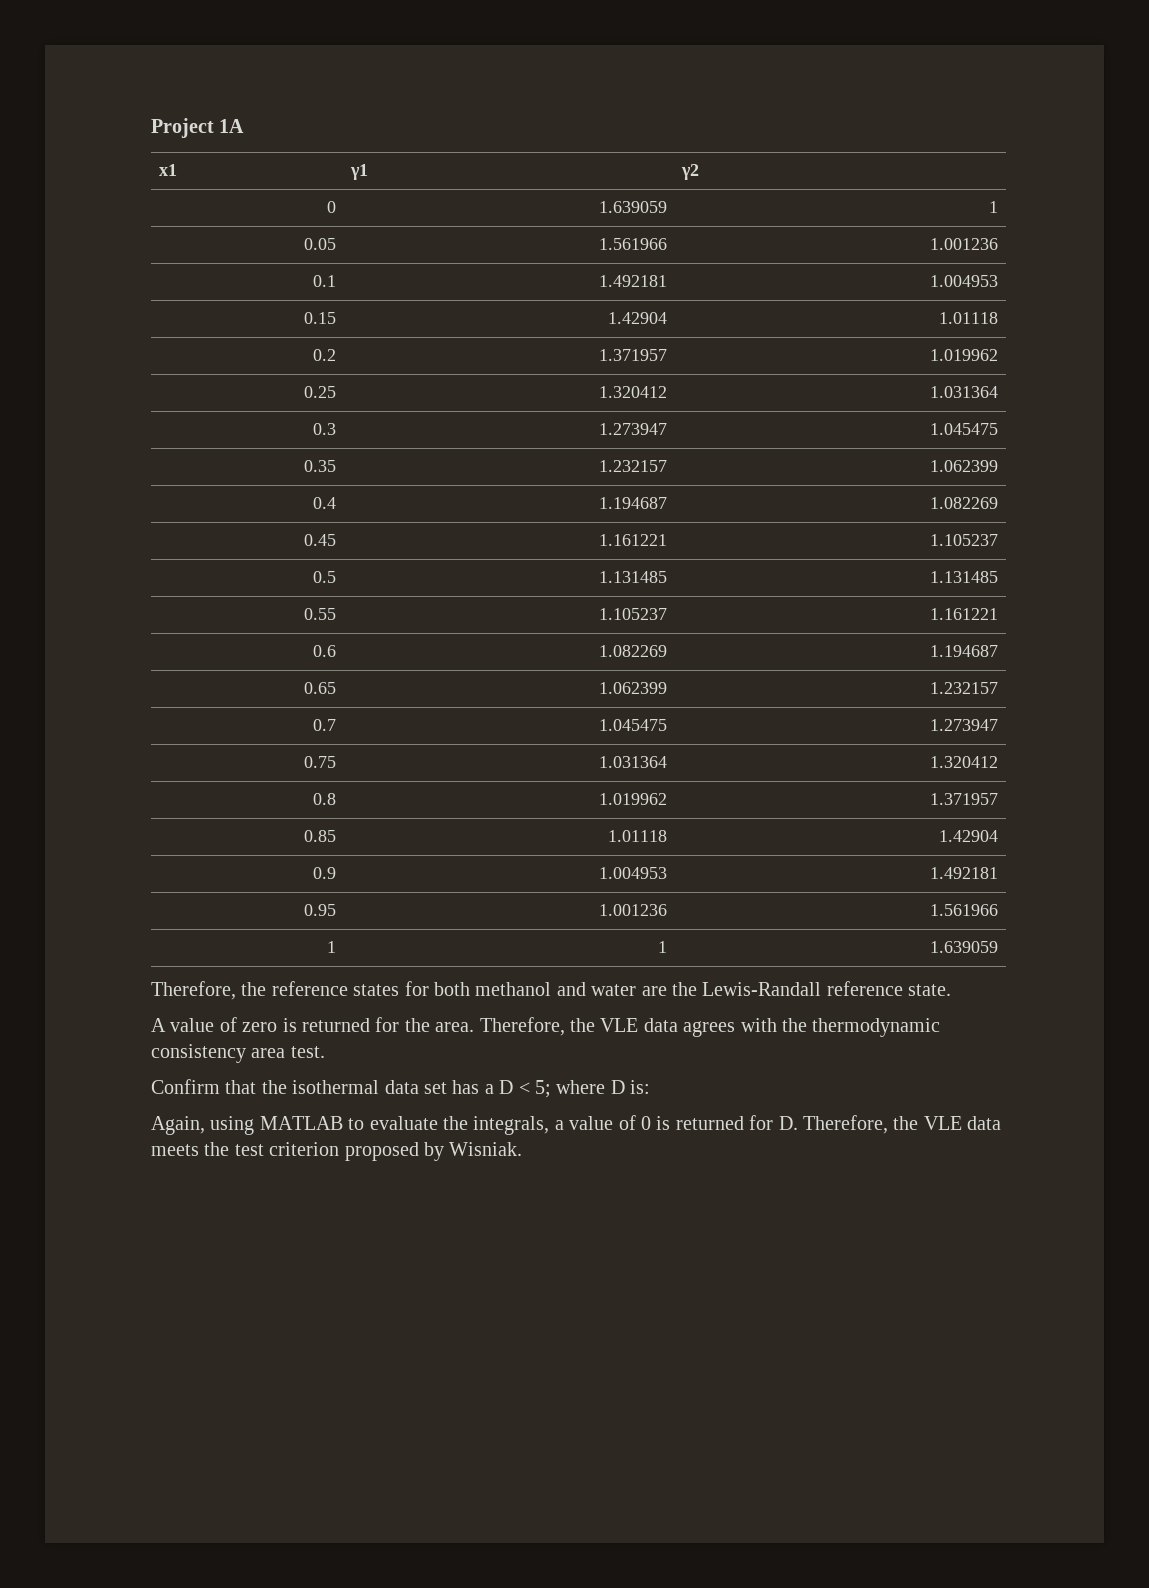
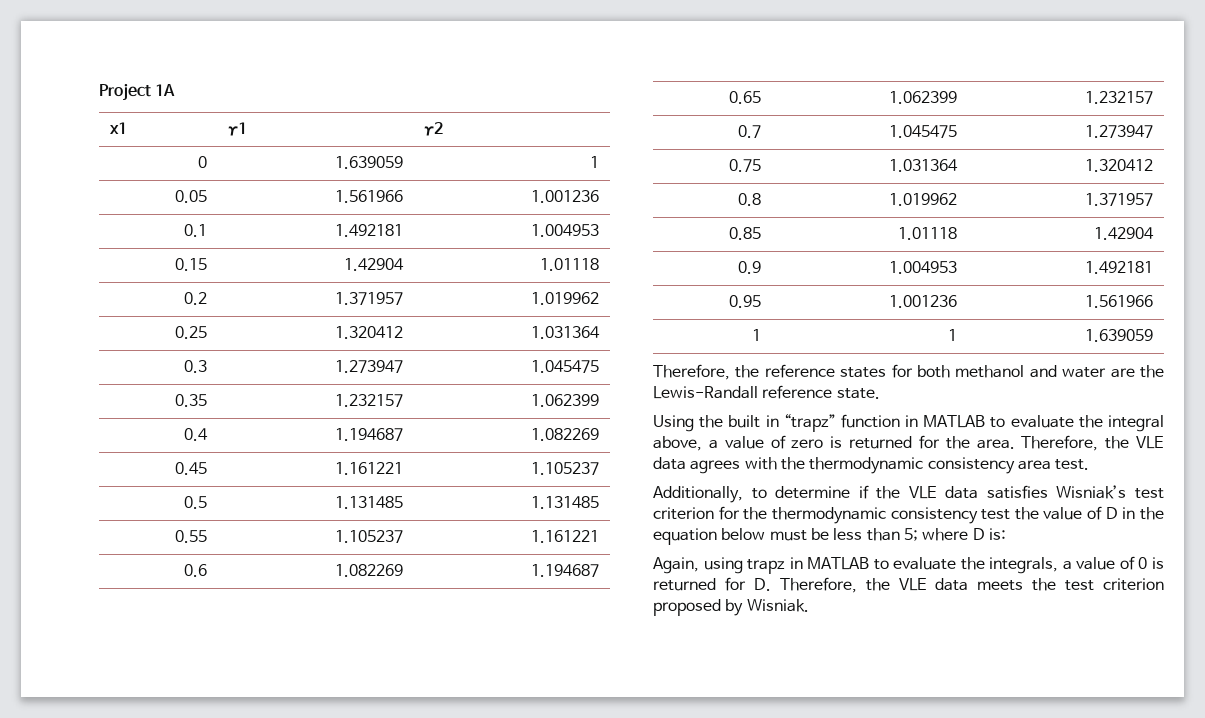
- A value of zero is returned for the area.
+ Using the built in “trapz” function in MATLAB to evaluate the integral above, a value of zero is returned for the area.
- Confirm that the isothermal data set has a D < 5; where D is:
+ Additionally, to determine if the VLE data satisfies Wisniak’s test criterion for the thermodynamic consistency test the value of D in the equation below must be less than 5; where D is:
- Again, using MATLAB to evaluate the integrals, a value of 0 is returned for D. Therefore, the VLE data meets the test criterion proposed by Wisniak.
+ Again, using trapz in MATLAB to evaluate the integrals, a value of 0 is returned for D. Therefore, the VLE data meets the test criterion proposed by Wisniak.

